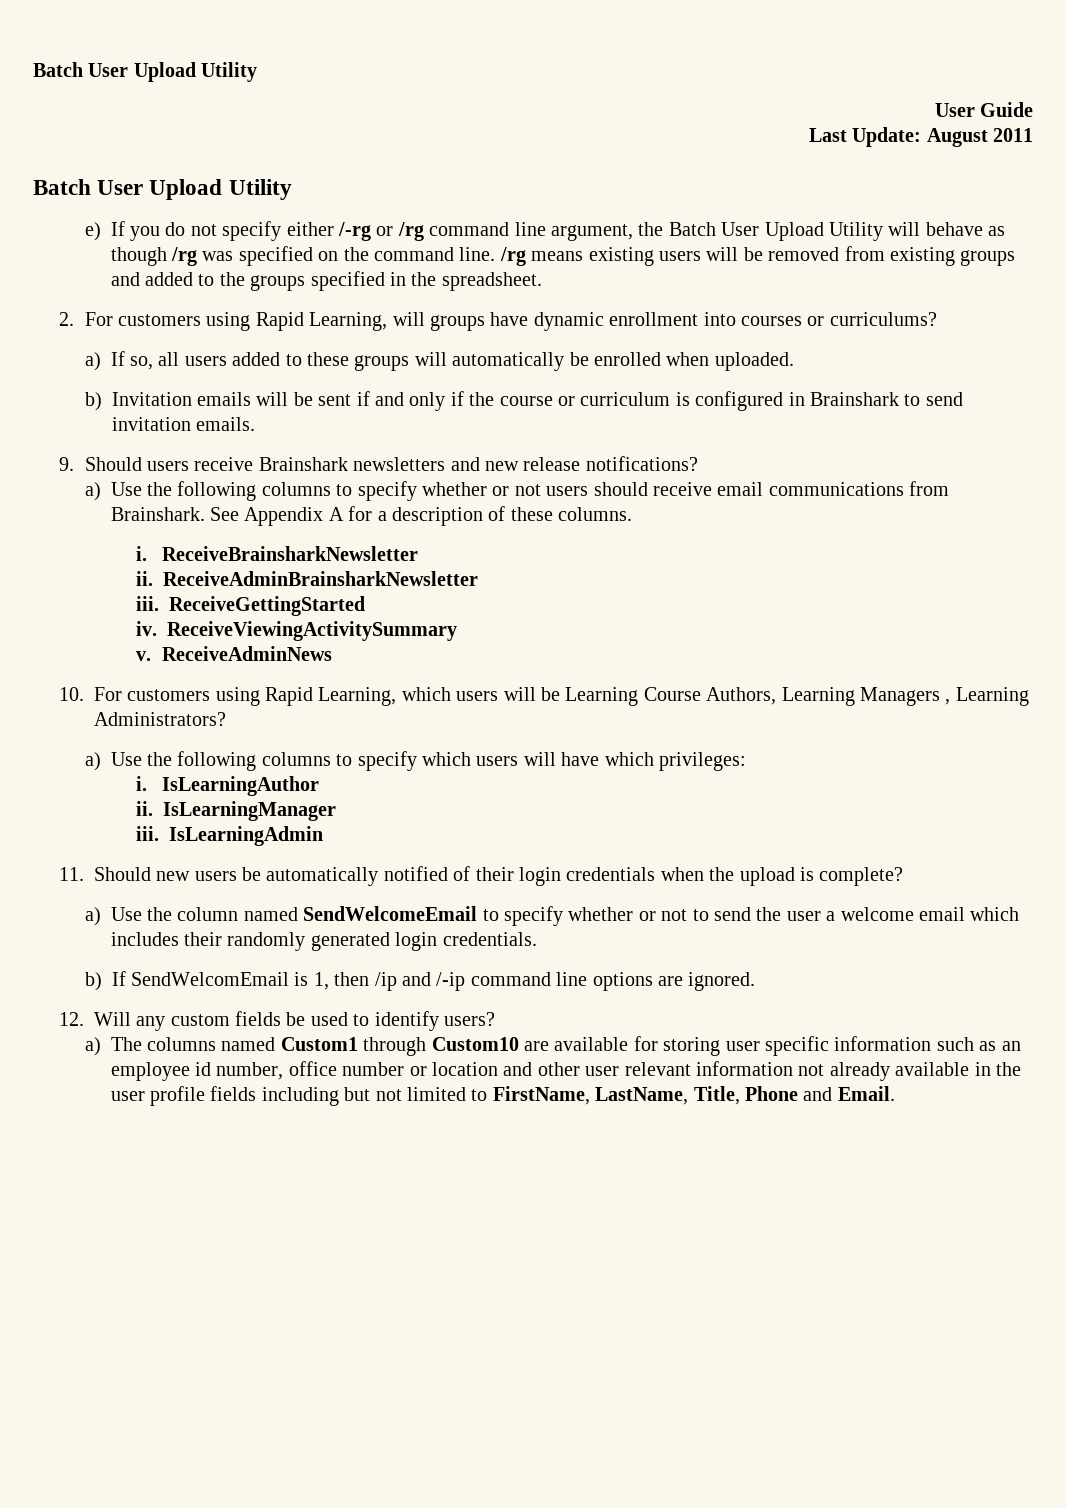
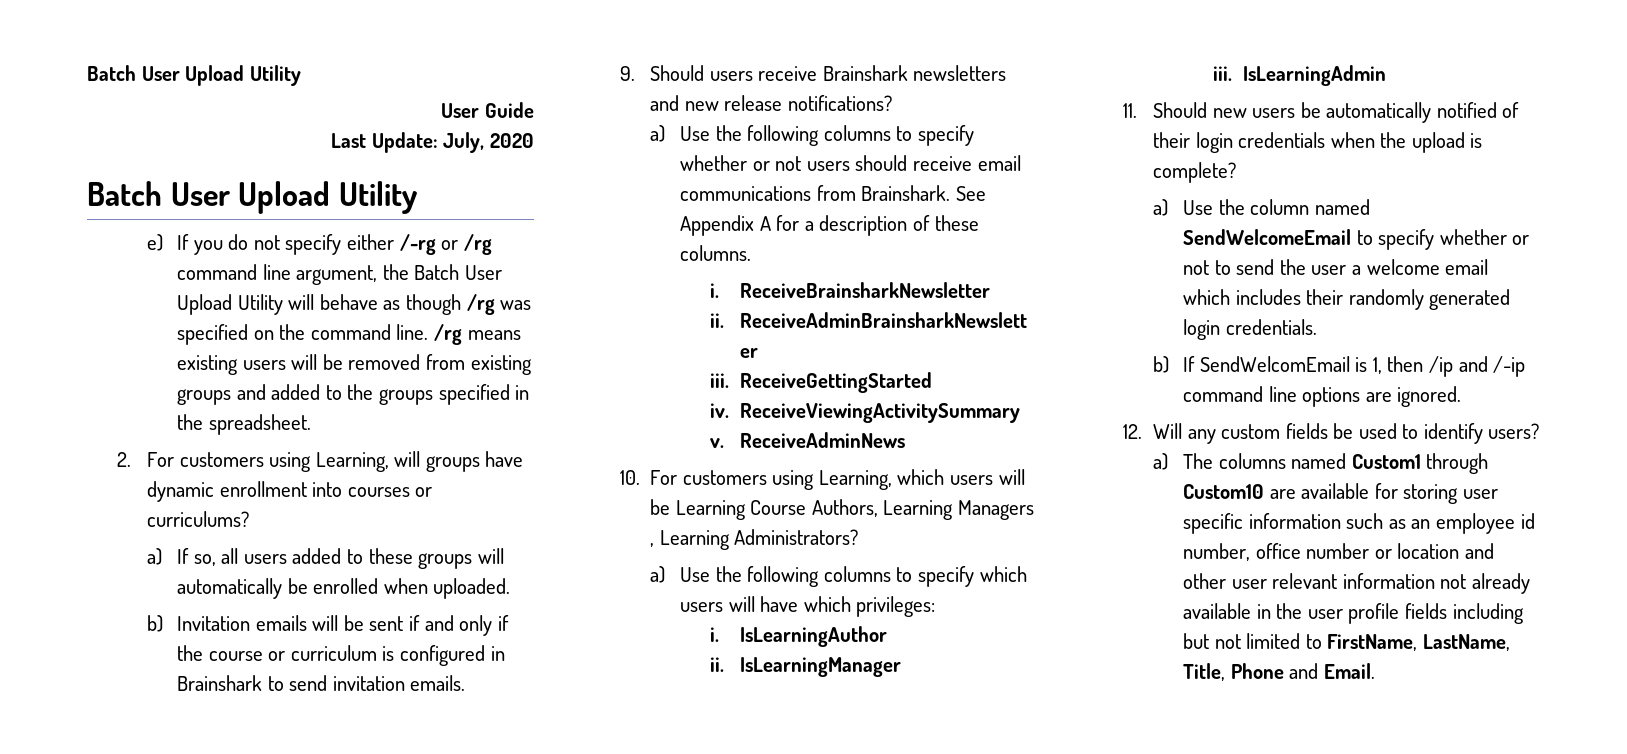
- Last Update: August 2011
+ Last Update: July, 2020
- 2. For customers using Rapid Learning, will groups have dynamic enrollment into courses or curriculums?
+ 2. For customers using Learning, will groups have dynamic enrollment into courses or curriculums?
- 10. For customers using Rapid Learning, which users will be Learning Course Authors, Learning Managers , Learning Administrators?
+ 10. For customers using Learning, which users will be Learning Course Authors, Learning Managers , Learning Administrators?

